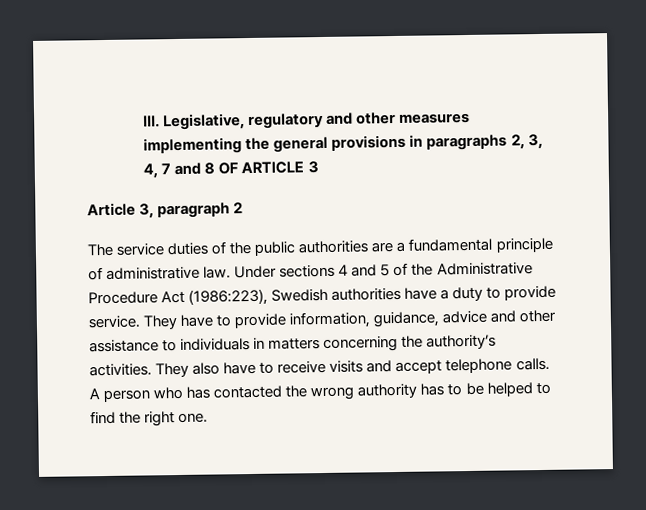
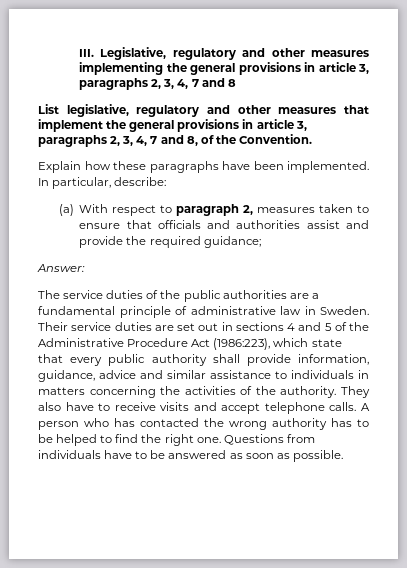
- III. Legislative, regulatory and other measures implementing the general provisions in paragraphs 2, 3, 4, 7 and 8 OF ARTICLE 3
- Article 3, paragraph 2
+ III. Legislative, regulatory and other measures implementing the general provisions in article 3, paragraphs 2, 3, 4, 7 and 8
+ List legislative, regulatory and other measures that implement the general provisions in article 3, paragraphs 2, 3, 4, 7 and 8, of the Convention.
+ Explain how these paragraphs have been implemented. In particular, describe:
+ (a) With respect to paragraph 2, measures taken to ensure that officials and authorities assist and provide the required guidance;
+ Answer:
- The service duties of the public authorities are a fundamental principle of administrative law. Under sections 4 and 5 of the Administrative Procedure Act (1986:223), Swedish authorities have a duty to provide service. They have to provide information, guidance, advice and other assistance to individuals in matters concerning the authority’s activities.
+ The service duties of the public authorities are a fundamental principle of administrative law in Sweden. Their service duties are set out in sections 4 and 5 of the Administrative Procedure Act (1986:223), which state that every public authority shall provide information, guidance, advice and similar assistance to individuals in matters concerning the activities of the authority.
+ Questions from individuals have to be answered as soon as possible.

